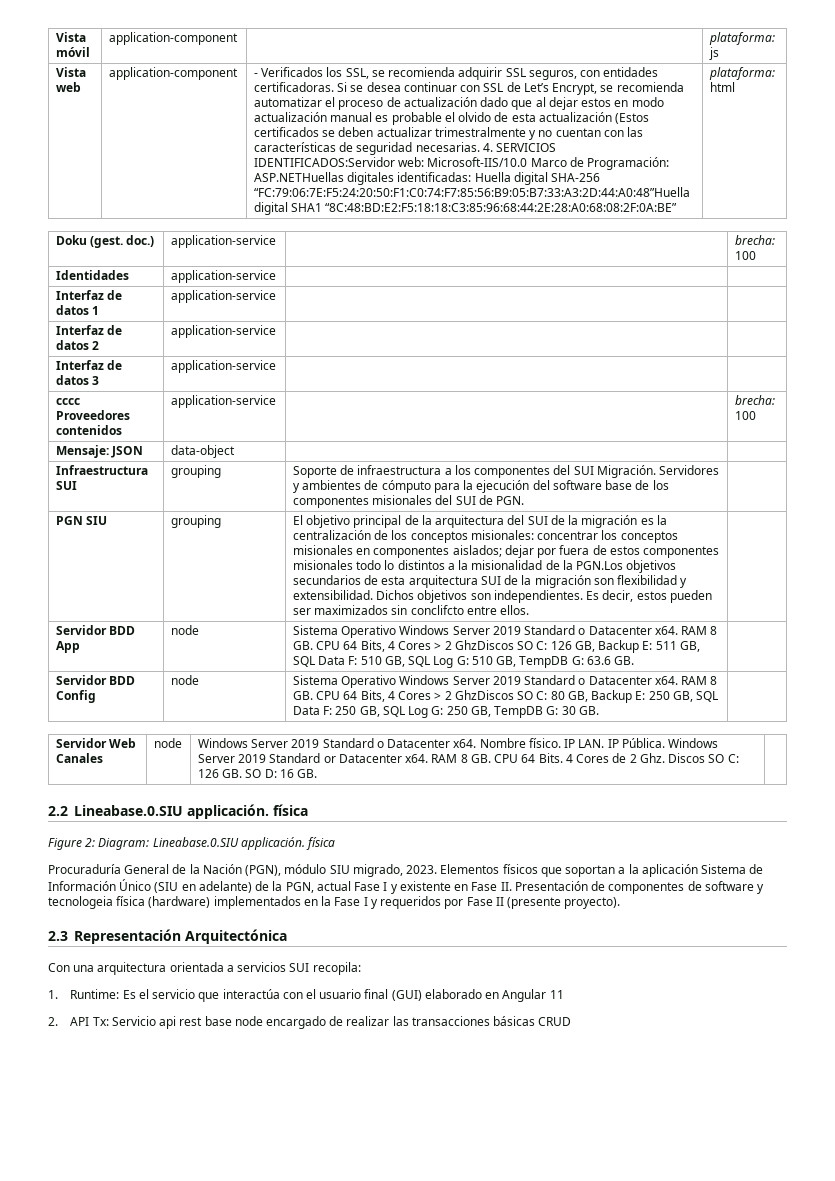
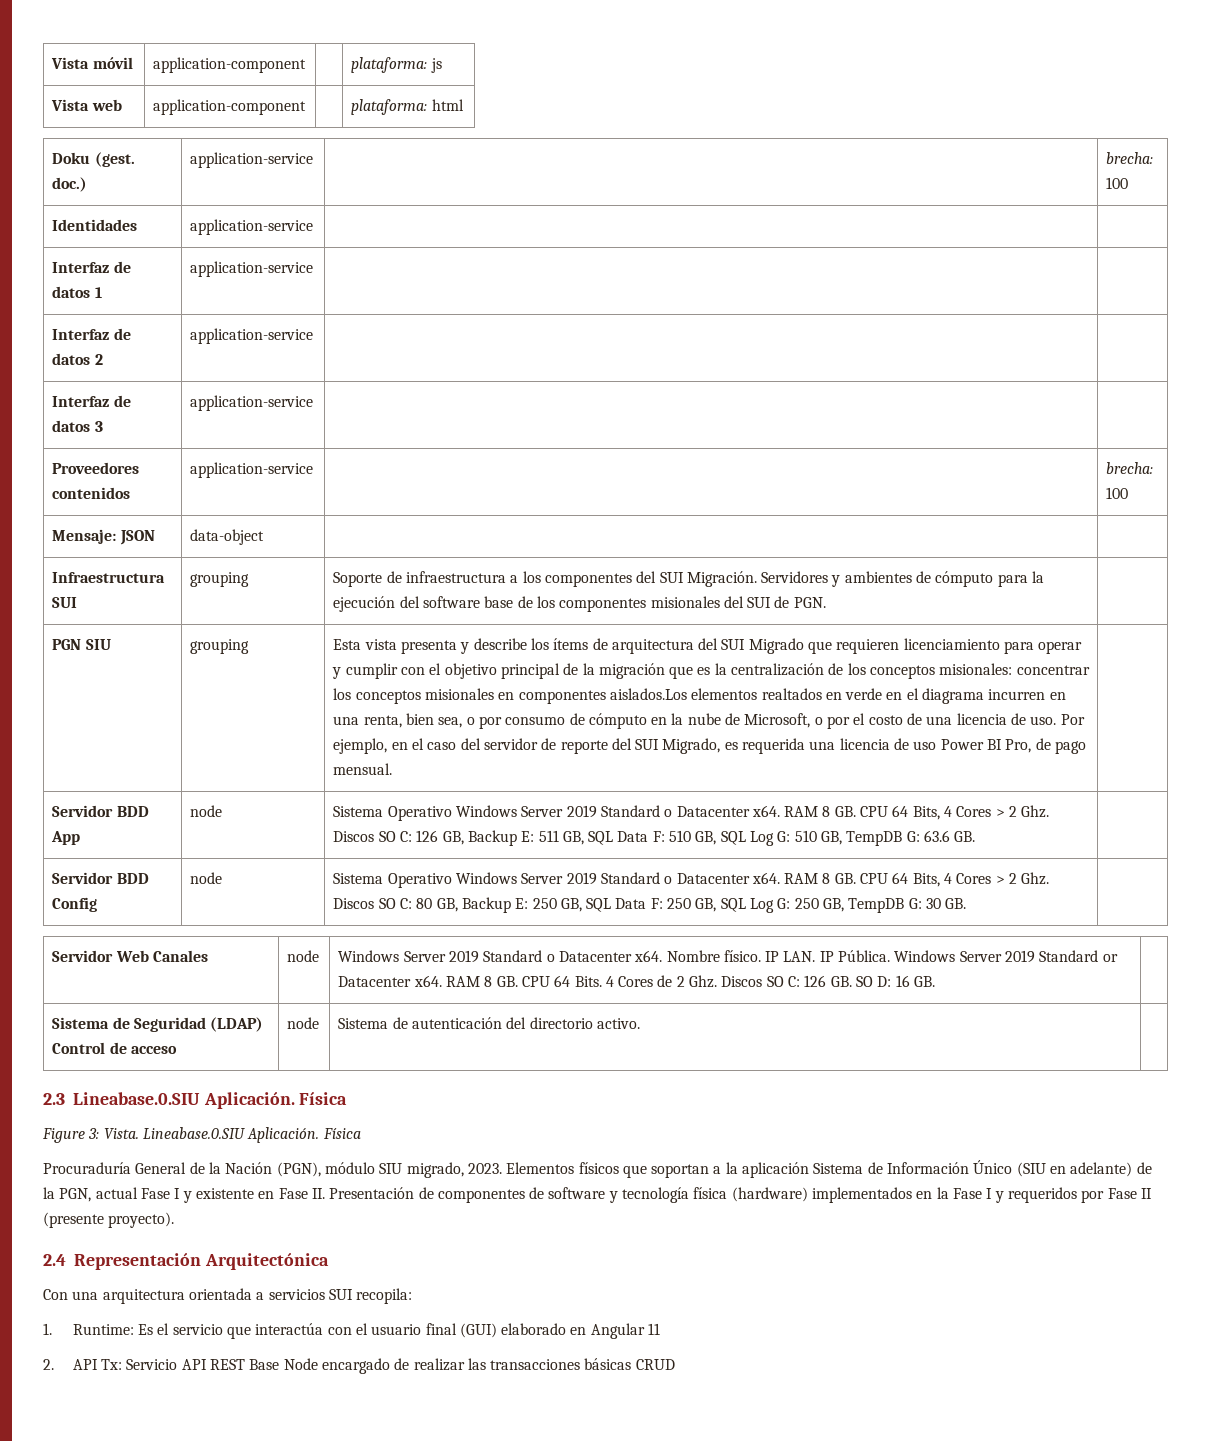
- - Verificados los SSL, se recomienda adquirir SSL seguros, con entidades certificadoras. Si se desea continuar con SSL de Let’s Encrypt, se recomienda automatizar el proceso de actualización dado que al dejar estos en modo actualización manual es probable el olvido de esta actualización (Estos certificados se deben actualizar trimestralmente y no cuentan con las características de seguridad necesarias. 4. SERVICIOS IDENTIFICADOS:Servidor web: Microsoft-IIS/10.0 Marco de Programación: ASP.NETHuellas digitales identificadas: Huella digital SHA-256 “FC:79:06:7E:F5:24:20:50:F1:C0:74:F7:85:56:B9:05:B7:33:A3:2D:44:A0:48”Huella digital SHA1 “8C:48:BD:E2:F5:18:18:C3:85:96:68:44:2E:28:A0:68:08:2F:0A:BE”
- cccc Proveedores contenidos | application-service | | brecha: 100
+ Proveedores contenidos | application-service | | brecha: 100
- El objetivo principal de la arquitectura del SUI de la migración es la centralización de los conceptos misionales: concentrar los conceptos misionales en componentes aislados; dejar por fuera de estos componentes misionales todo lo distintos a la misionalidad de la PGN.Los objetivos secundarios de esta arquitectura SUI de la migración son flexibilidad y extensibilidad. Dichos objetivos son independientes. Es decir, estos pueden ser maximizados sin conclifcto entre ellos.
+ Esta vista presenta y describe los ítems de arquitectura del SUI Migrado que requieren licenciamiento para operar y cumplir con el objetivo principal de la migración que es la centralización de los conceptos misionales: concentrar los conceptos misionales en componentes aislados.Los elementos realtados en verde en el diagrama incurren en una renta, bien sea, o por consumo de cómputo en la nube de Microsoft, o por el costo de una licencia de uso. Por ejemplo, en el caso del servidor de reporte del SUI Migrado, es requerida una licencia de uso Power BI Pro, de pago mensual.
- RAM 8 GB. CPU 64 Bits, 4 Cores > 2 GhzDiscos SO C: 126 GB, Backup E: 511 GB, SQL Data F: 510 GB, SQL Log G: 510 GB, TempDB G: 63.6 GB.
+ RAM 8 GB. CPU 64 Bits, 4 Cores > 2 Ghz. Discos SO C: 126 GB, Backup E: 511 GB, SQL Data F: 510 GB, SQL Log G: 510 GB, TempDB G: 63.6 GB.
- RAM 8 GB. CPU 64 Bits, 4 Cores > 2 GhzDiscos SO C: 80 GB, Backup E: 250 GB, SQL Data F: 250 GB, SQL Log G: 250 GB, TempDB G: 30 GB.
+ RAM 8 GB. CPU 64 Bits, 4 Cores > 2 Ghz. Discos SO C: 80 GB, Backup E: 250 GB, SQL Data F: 250 GB, SQL Log G: 250 GB, TempDB G: 30 GB.
- 2.2 Lineabase.0.SIU applicación. física
- Figure 2: Diagram: Lineabase.0.SIU applicación. física
+ Sistema de Seguridad (LDAP) Control de acceso | node | Sistema de autenticación del directorio activo. |
+ 2.3 Lineabase.0.SIU Aplicación. Física
+ Figure 3: Vista. Lineabase.0.SIU Aplicación. Física
- Elementos físicos que soportan a la aplicación Sistema de Información Único (SIU en adelante) de la PGN, actual Fase I y existente en Fase II. Presentación de componentes de software y tecnologeia física (hardware) implementados en la Fase I y requeridos por Fase II (presente proyecto).
+ Elementos físicos que soportan a la aplicación Sistema de Información Único (SIU en adelante) de la PGN, actual Fase I y existente en Fase II. Presentación de componentes de software y tecnología física (hardware) implementados en la Fase I y requeridos por Fase II (presente proyecto).
- 2.3 Representación Arquitectónica
+ 2.4 Representación Arquitectónica
- 2. API Tx: Servicio api rest base node encargado de realizar las transacciones básicas CRUD
+ 2. API Tx: Servicio API REST Base Node encargado de realizar las transacciones básicas CRUD

